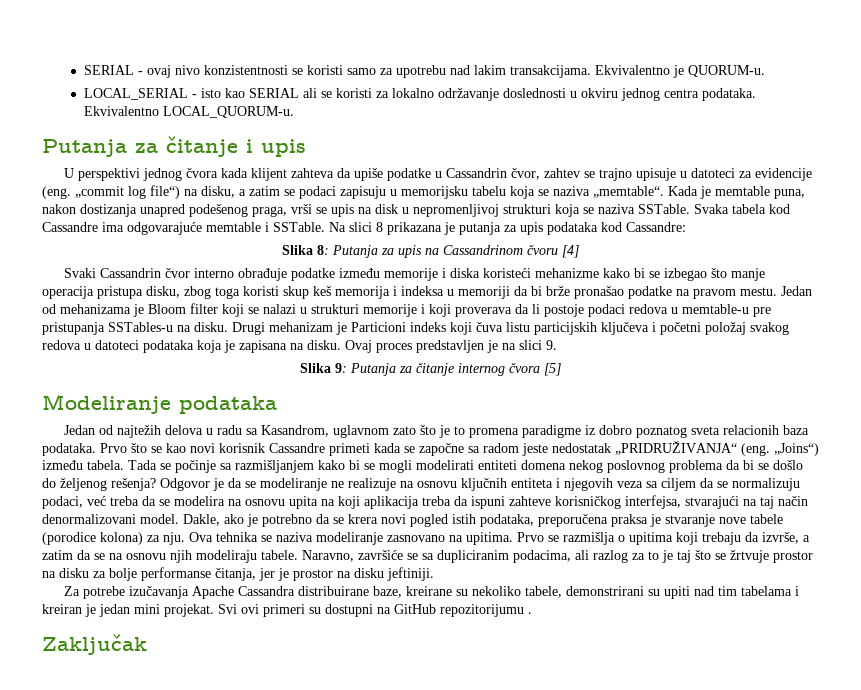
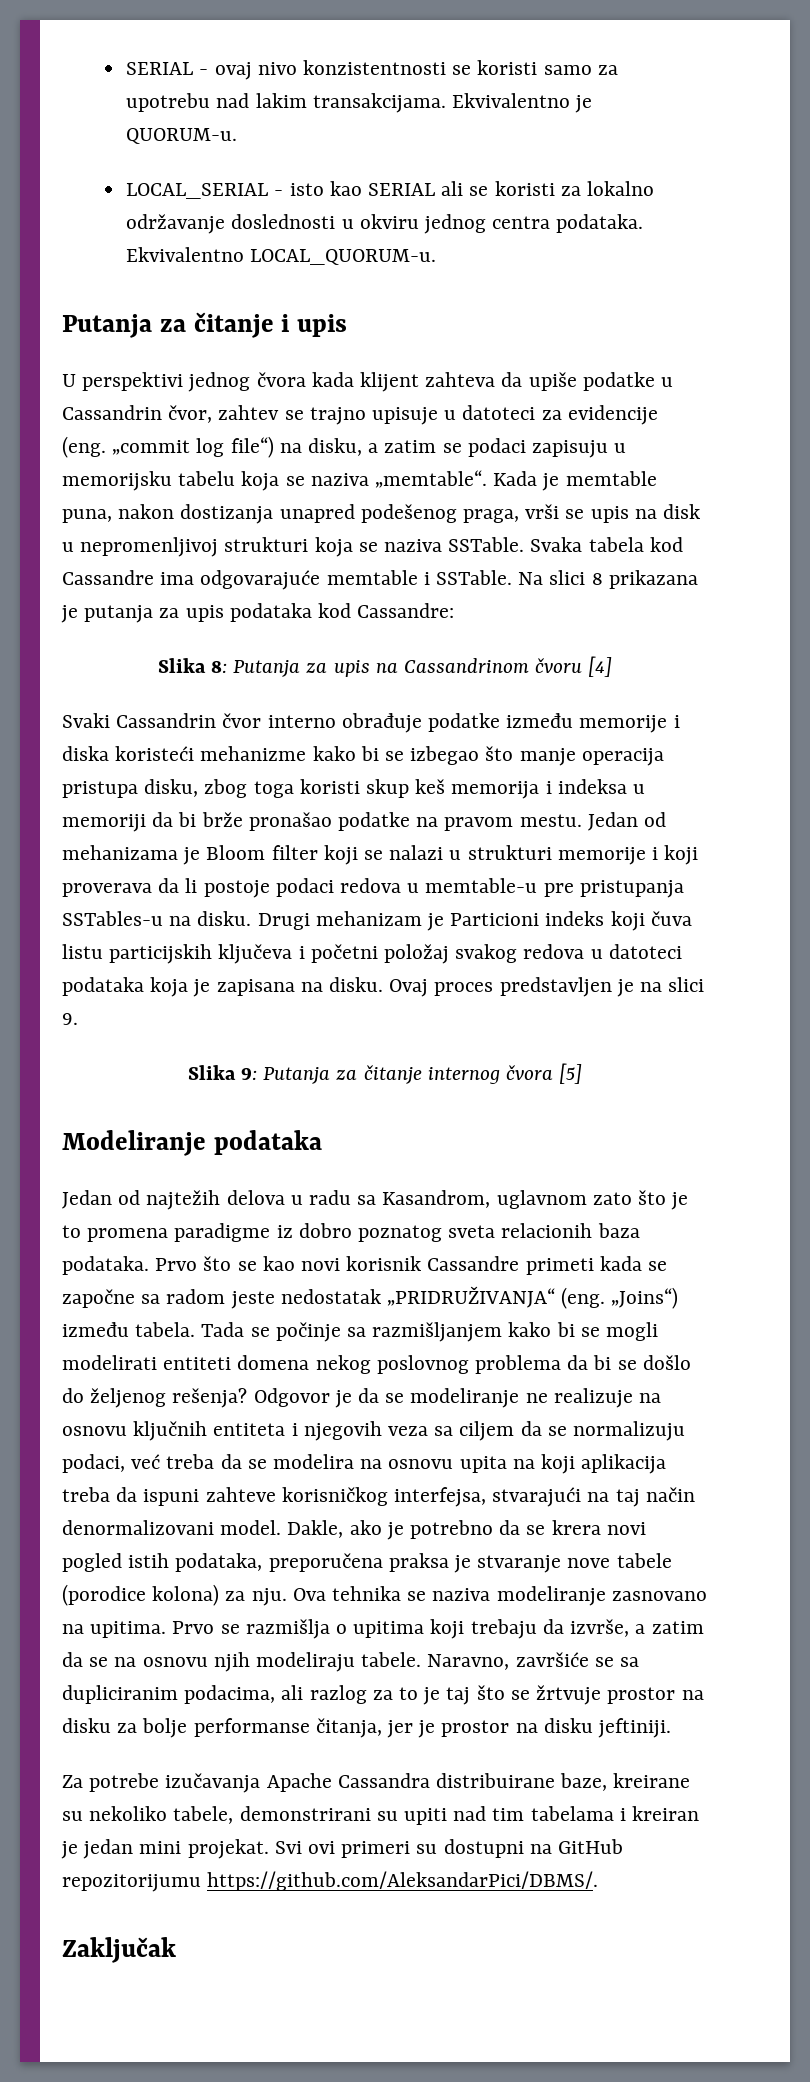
- Svi ovi primeri su dostupni na GitHub repozitorijumu .
+ Svi ovi primeri su dostupni na GitHub repozitorijumu https://github.com/AleksandarPici/DBMS/.

